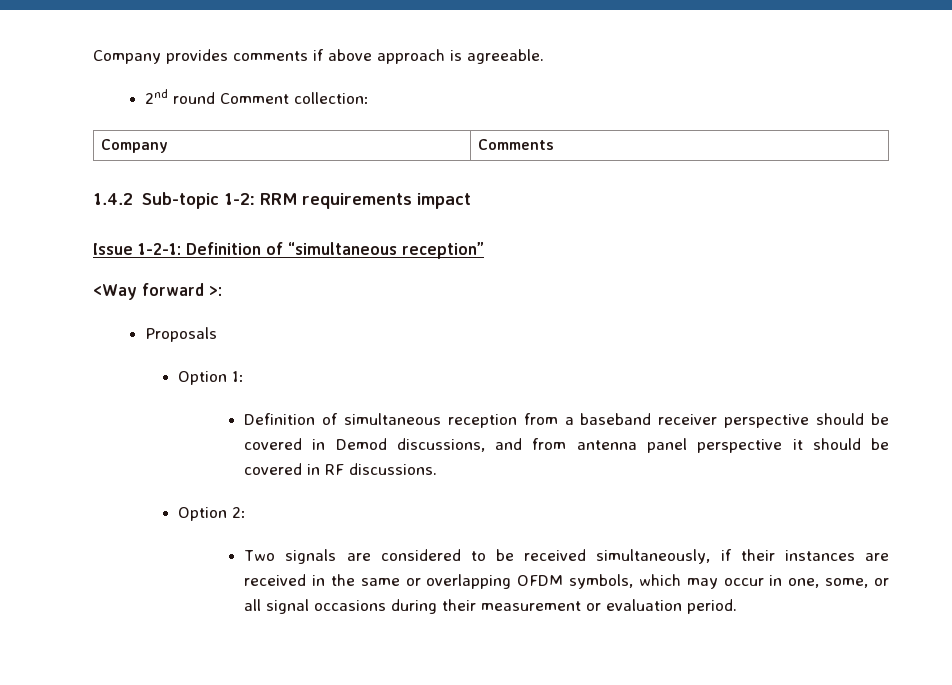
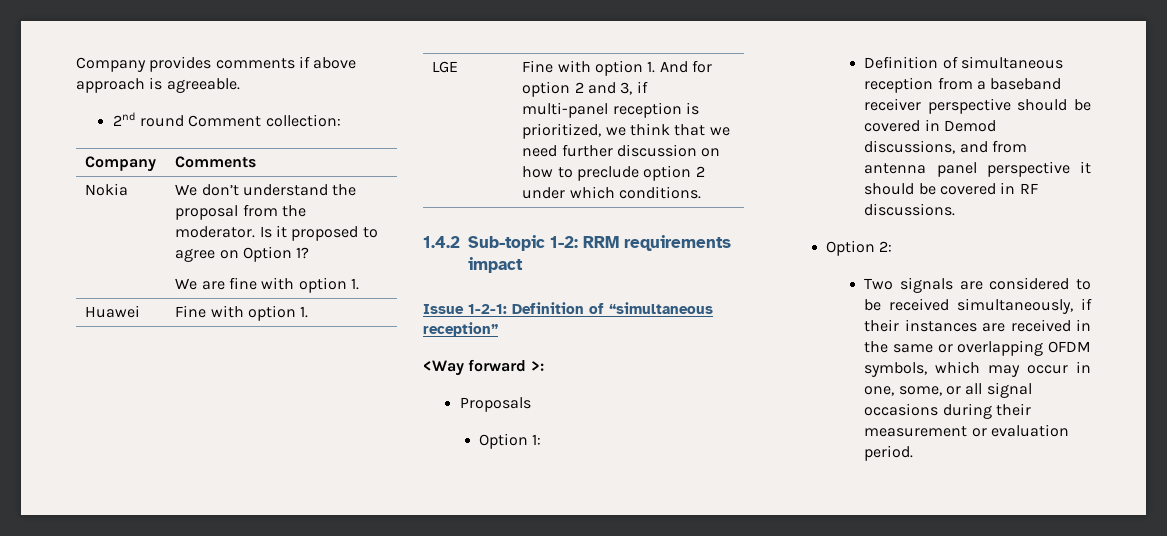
+ Nokia | We don’t understand the proposal from the moderator. Is it proposed to agree on Option 1?
+ We are fine with option 1.
+ Huawei | Fine with option 1.
+ LGE | Fine with option 1. And for option 2 and 3, if multi-panel reception is prioritized, we think that we need further discussion on how to preclude option 2 under which conditions.

